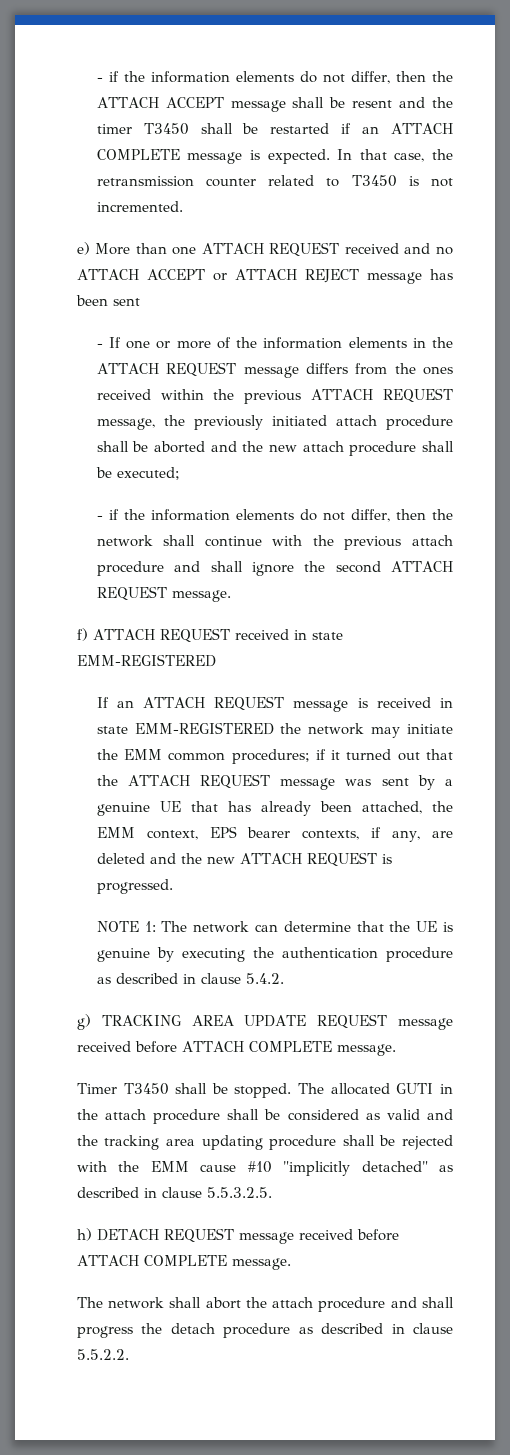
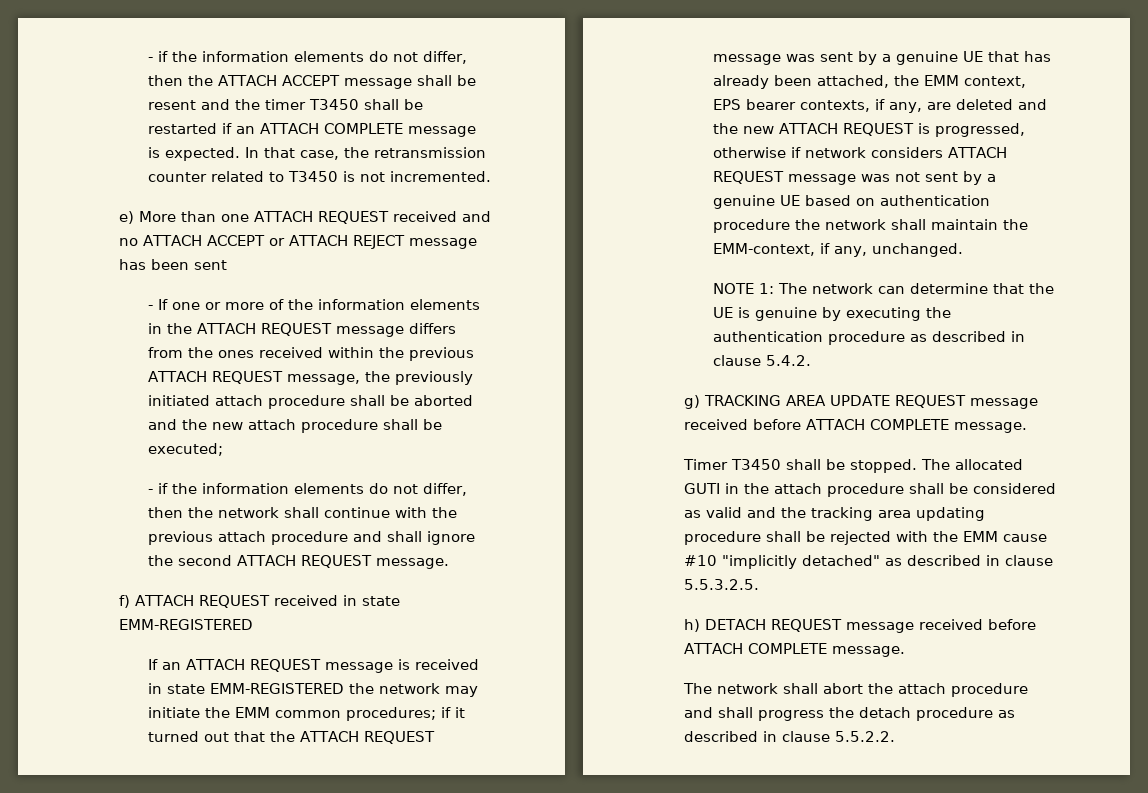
- If an ATTACH REQUEST message is received in state EMM-REGISTERED the network may initiate the EMM common procedures; if it turned out that the ATTACH REQUEST message was sent by a genuine UE that has already been attached, the EMM context, EPS bearer contexts, if any, are deleted and the new ATTACH REQUEST is progressed.
+ If an ATTACH REQUEST message is received in state EMM-REGISTERED the network may initiate the EMM common procedures; if it turned out that the ATTACH REQUEST message was sent by a genuine UE that has already been attached, the EMM context, EPS bearer contexts, if any, are deleted and the new ATTACH REQUEST is progressed, otherwise if network considers ATTACH REQUEST message was not sent by a genuine UE based on authentication procedure the network shall maintain the EMM-context, if any, unchanged.

